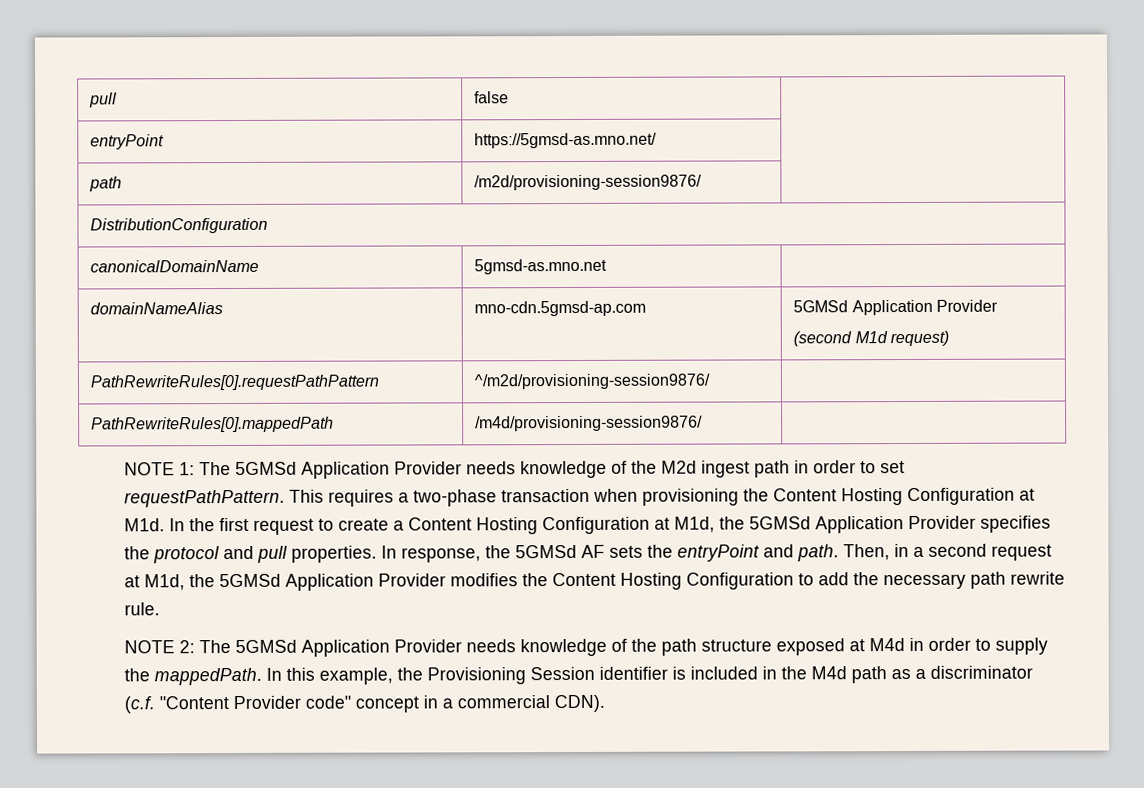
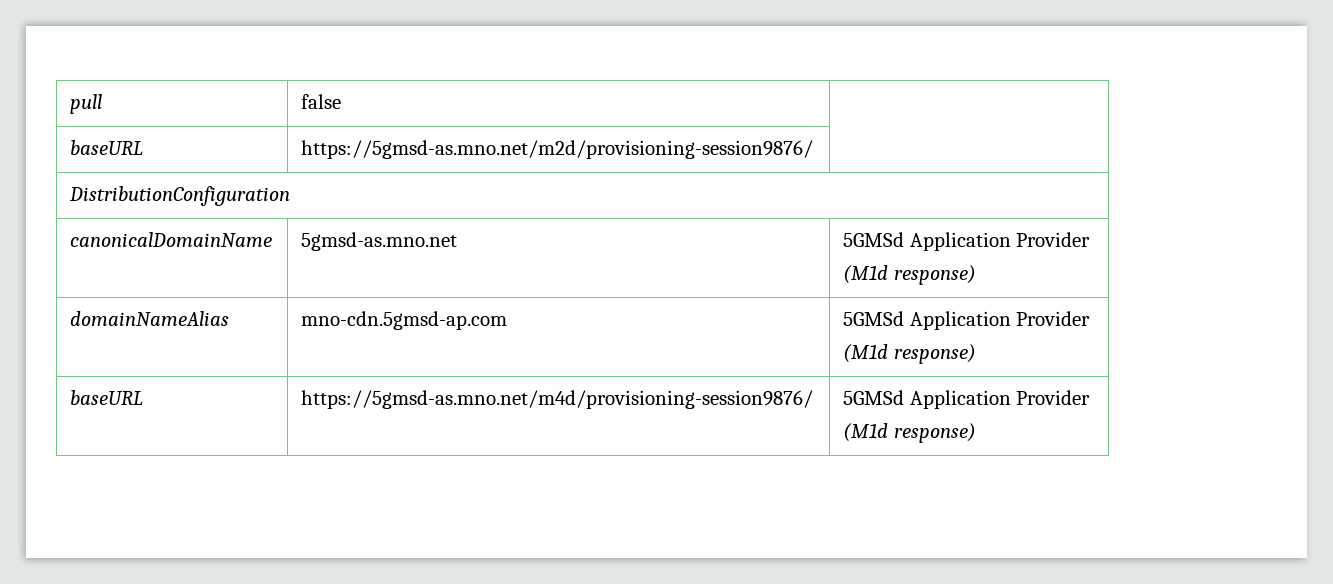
- entryPoint | https://5gmsd-as.mno.net/ |
- path | /m2d/provisioning-session9876/ |
+ baseURL | https://5gmsd-as.mno.net/m2d/provisioning-session9876/ |
- canonicalDomainName | 5gmsd-as.mno.net |
+ canonicalDomainName | 5gmsd-as.mno.net | 5GMSd Application Provider
+ (M1d response)
  domainNameAlias | mno-cdn.5gmsd-ap.com | 5GMSd Application Provider
- (second M1d request)
- PathRewriteRules[0].requestPathPattern | ^/m2d/provisioning-session9876/ |
- PathRewriteRules[0].mappedPath | /m4d/provisioning-session9876/ |
- NOTE 1: The 5GMSd Application Provider needs knowledge of the M2d ingest path in order to set requestPathPattern. This requires a two-phase transaction when provisioning the Content Hosting Configuration at M1d. In the first request to create a Content Hosting Configuration at M1d, the 5GMSd Application Provider specifies the protocol and pull properties. In response, the 5GMSd AF sets the entryPoint and path. Then, in a second request at M1d, the 5GMSd Application Provider modifies the Content Hosting Configuration to add the necessary path rewrite rule.
- NOTE 2: The 5GMSd Application Provider needs knowledge of the path structure exposed at M4d in order to supply the mappedPath. In this example, the Provisioning Session identifier is included in the M4d path as a discriminator (c.f. "Content Provider code" concept in a commercial CDN).
+ (M1d response)
+ baseURL | https://5gmsd-as.mno.net/m4d/provisioning-session9876/ | 5GMSd Application Provider
+ (M1d response)

